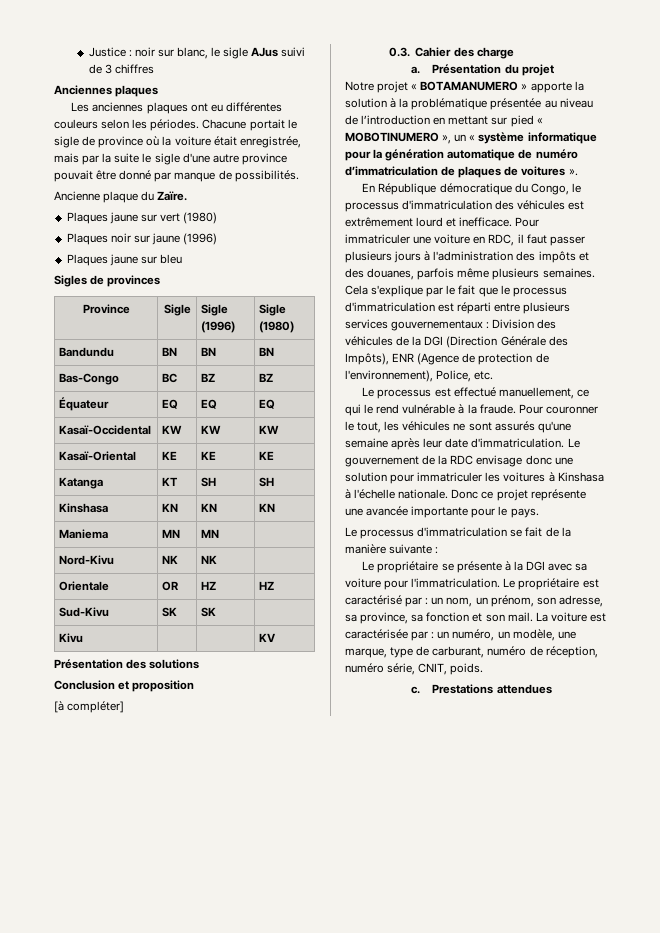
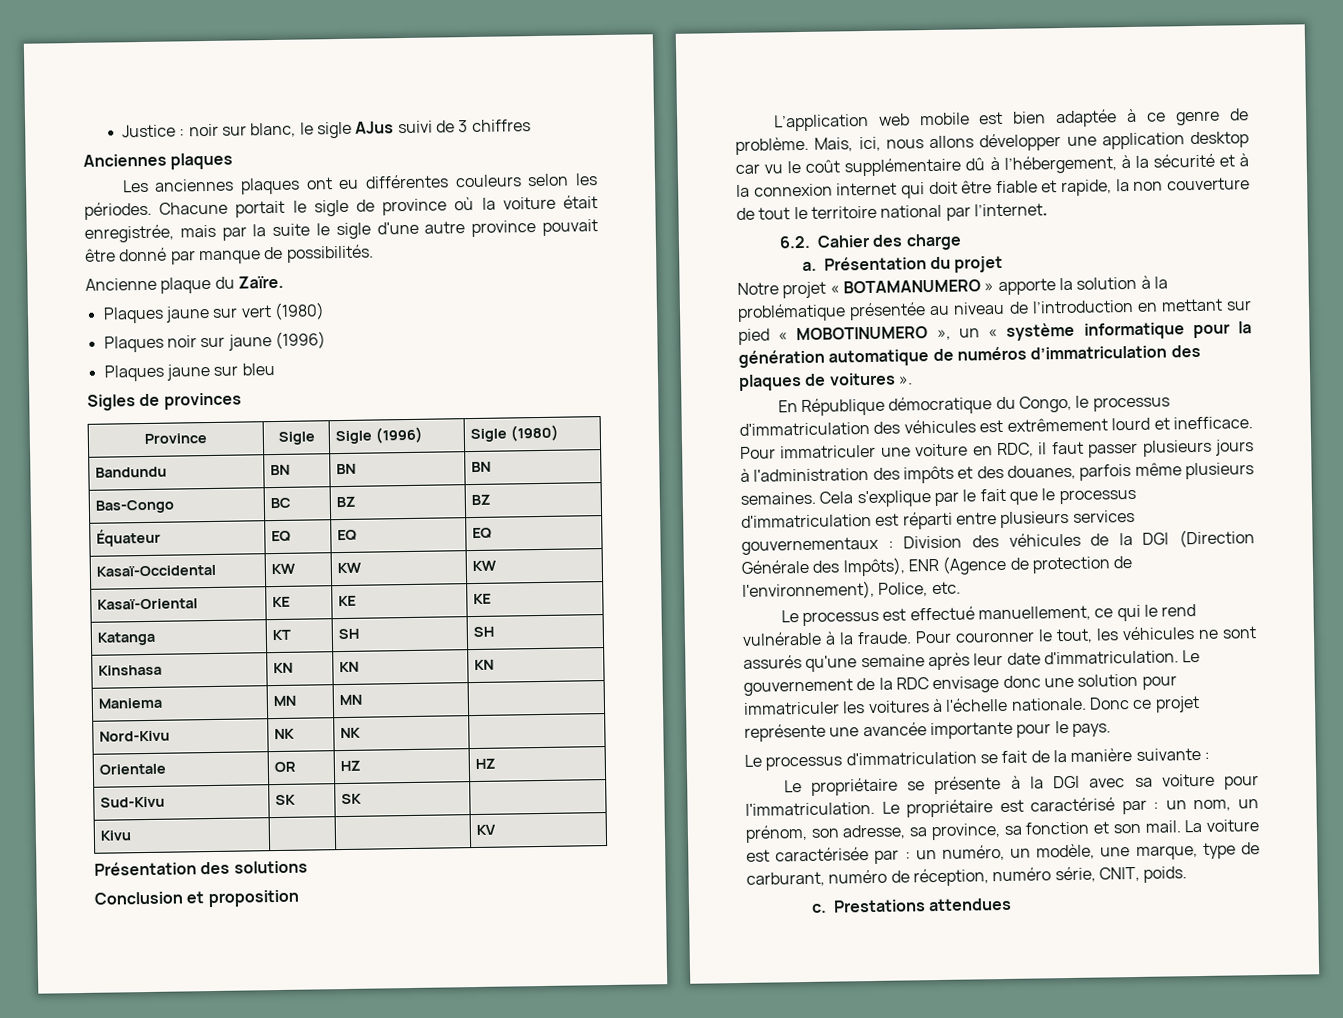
- [à compléter]
- 0.3. Cahier des charge
+ L’application web mobile est bien adaptée à ce genre de problème. Mais, ici, nous allons développer une application desktop car vu le coût supplémentaire dû à l’hébergement, à la sécurité et à la connexion internet qui doit être fiable et rapide, la non couverture de tout le territoire national par l’internet.
+ 6.2. Cahier des charge
- Notre projet « BOTAMANUMERO » apporte la solution à la problématique présentée au niveau de l’introduction en mettant sur pied « MOBOTINUMERO », un « système informatique pour la génération automatique de numéro d’immatriculation de plaques de voitures ».
+ Notre projet « BOTAMANUMERO » apporte la solution à la problématique présentée au niveau de l’introduction en mettant sur pied « MOBOTINUMERO », un « système informatique pour la génération automatique de numéros d’immatriculation des plaques de voitures ».
- Le gouvernement de la RDC envisage donc une solution pour immatriculer les voitures à Kinshasa à l'échelle nationale.
+ Le gouvernement de la RDC envisage donc une solution pour immatriculer les voitures à l'échelle nationale.

